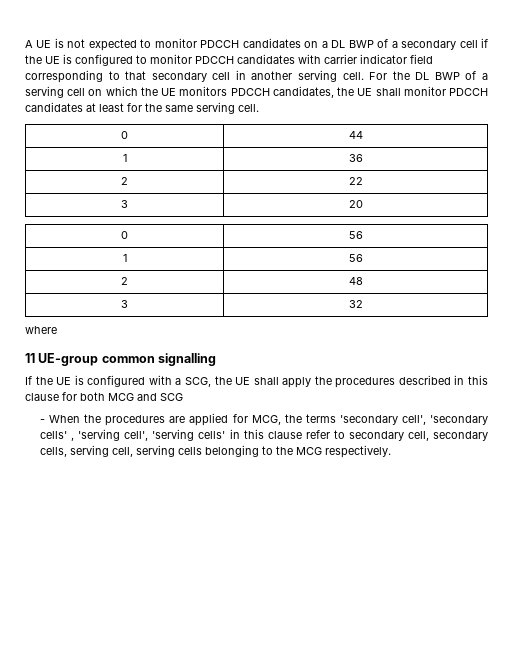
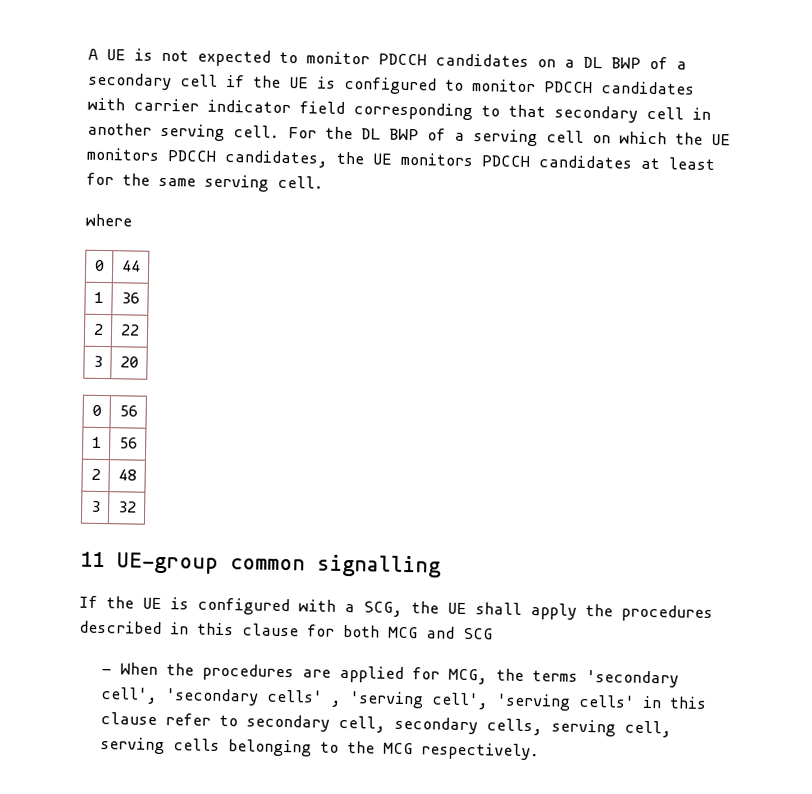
- For the DL BWP of a serving cell on which the UE monitors PDCCH candidates, the UE shall monitor PDCCH candidates at least for the same serving cell.
+ For the DL BWP of a serving cell on which the UE monitors PDCCH candidates, the UE monitors PDCCH candidates at least for the same serving cell.
+ where
- where

